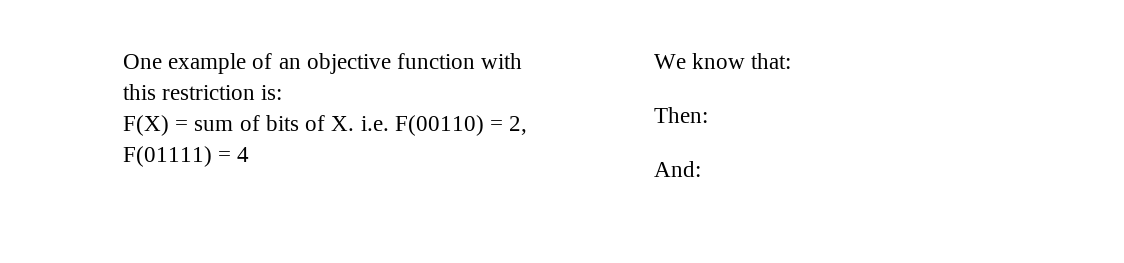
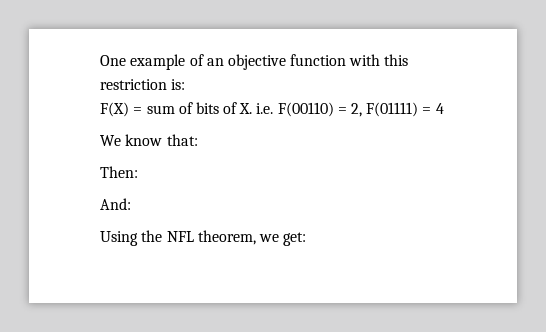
+ Using the NFL theorem, we get:

